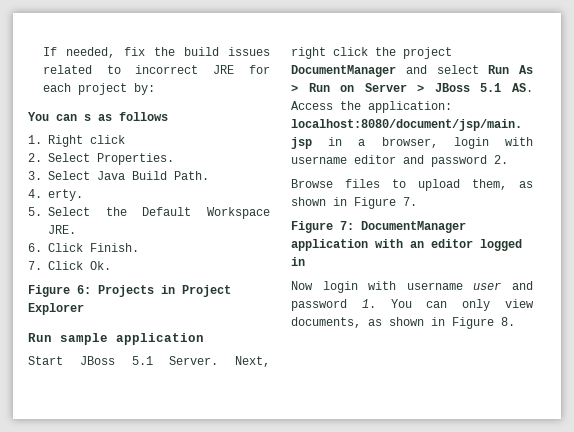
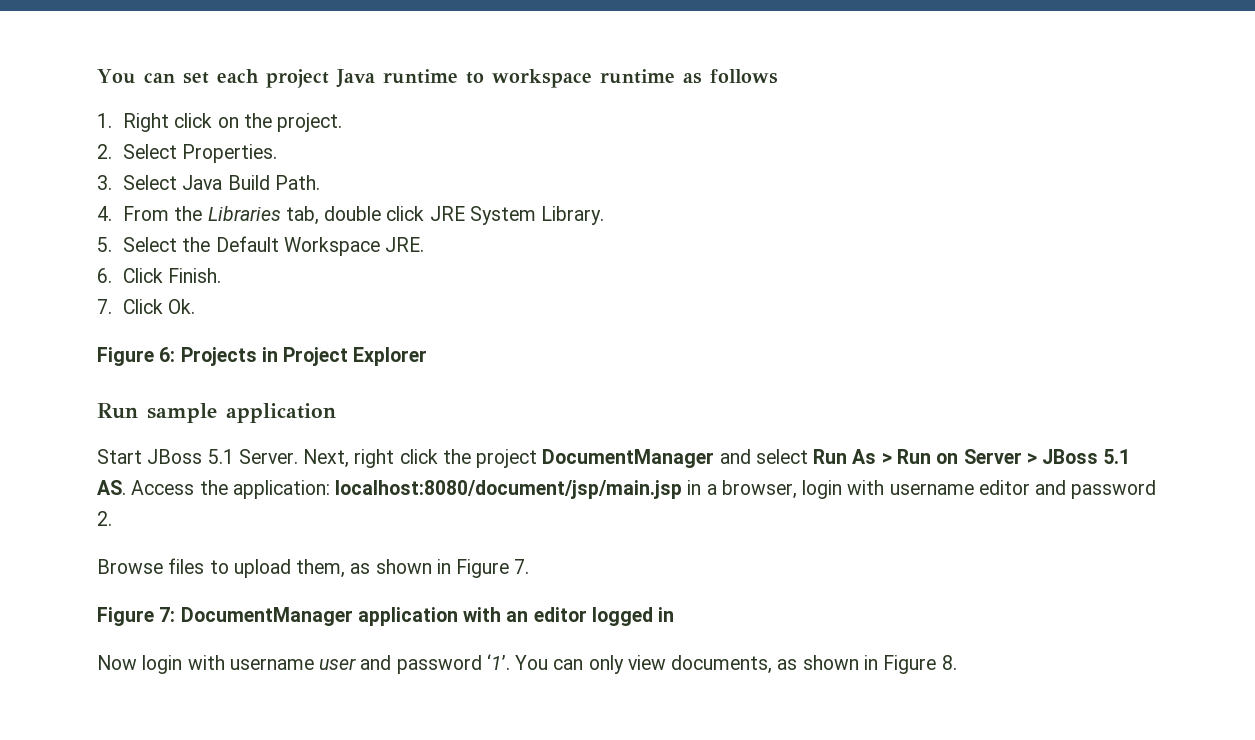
- If needed, fix the build issues related to incorrect JRE for each project by:
- You can s as follows
+ You can set each project Java runtime to workspace runtime as follows
- 1. Right click
+ 1. Right click on the project.
- 4. erty.
+ 4. From the Libraries tab, double click JRE System Library.
- Now login with username user and password 1. You can only view documents, as shown in Figure 8.
+ Now login with username user and password ‘1’. You can only view documents, as shown in Figure 8.

